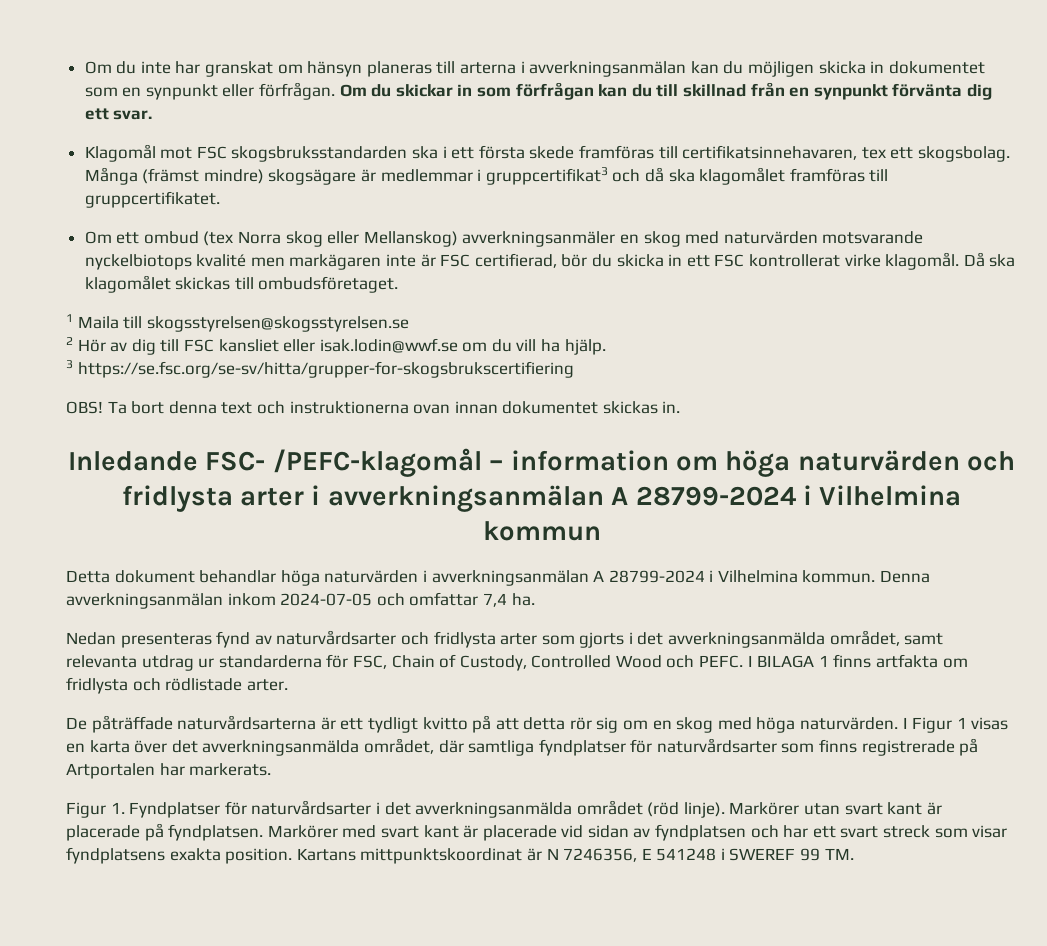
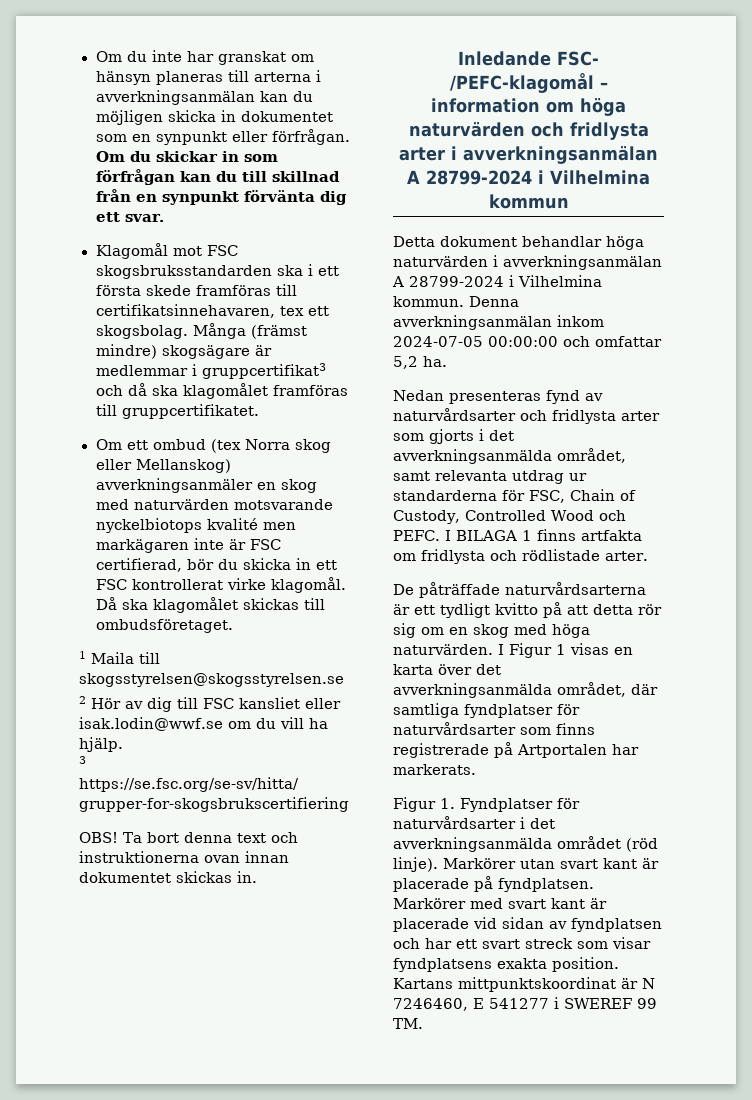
- Denna avverkningsanmälan inkom 2024-07-05 och omfattar 7,4 ha.
+ Denna avverkningsanmälan inkom 2024-07-05 00:00:00 och omfattar 5,2 ha.
- Kartans mittpunktskoordinat är N 7246356, E 541248 i SWEREF 99 TM.
+ Kartans mittpunktskoordinat är N 7246460, E 541277 i SWEREF 99 TM.

